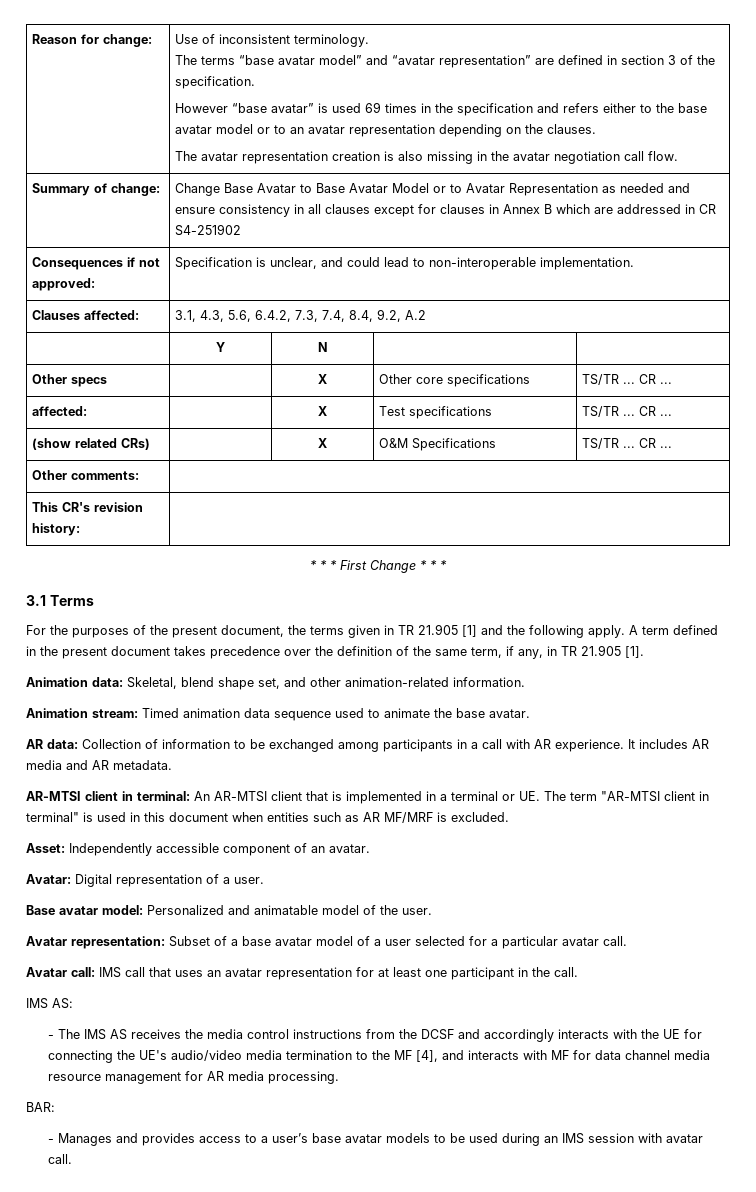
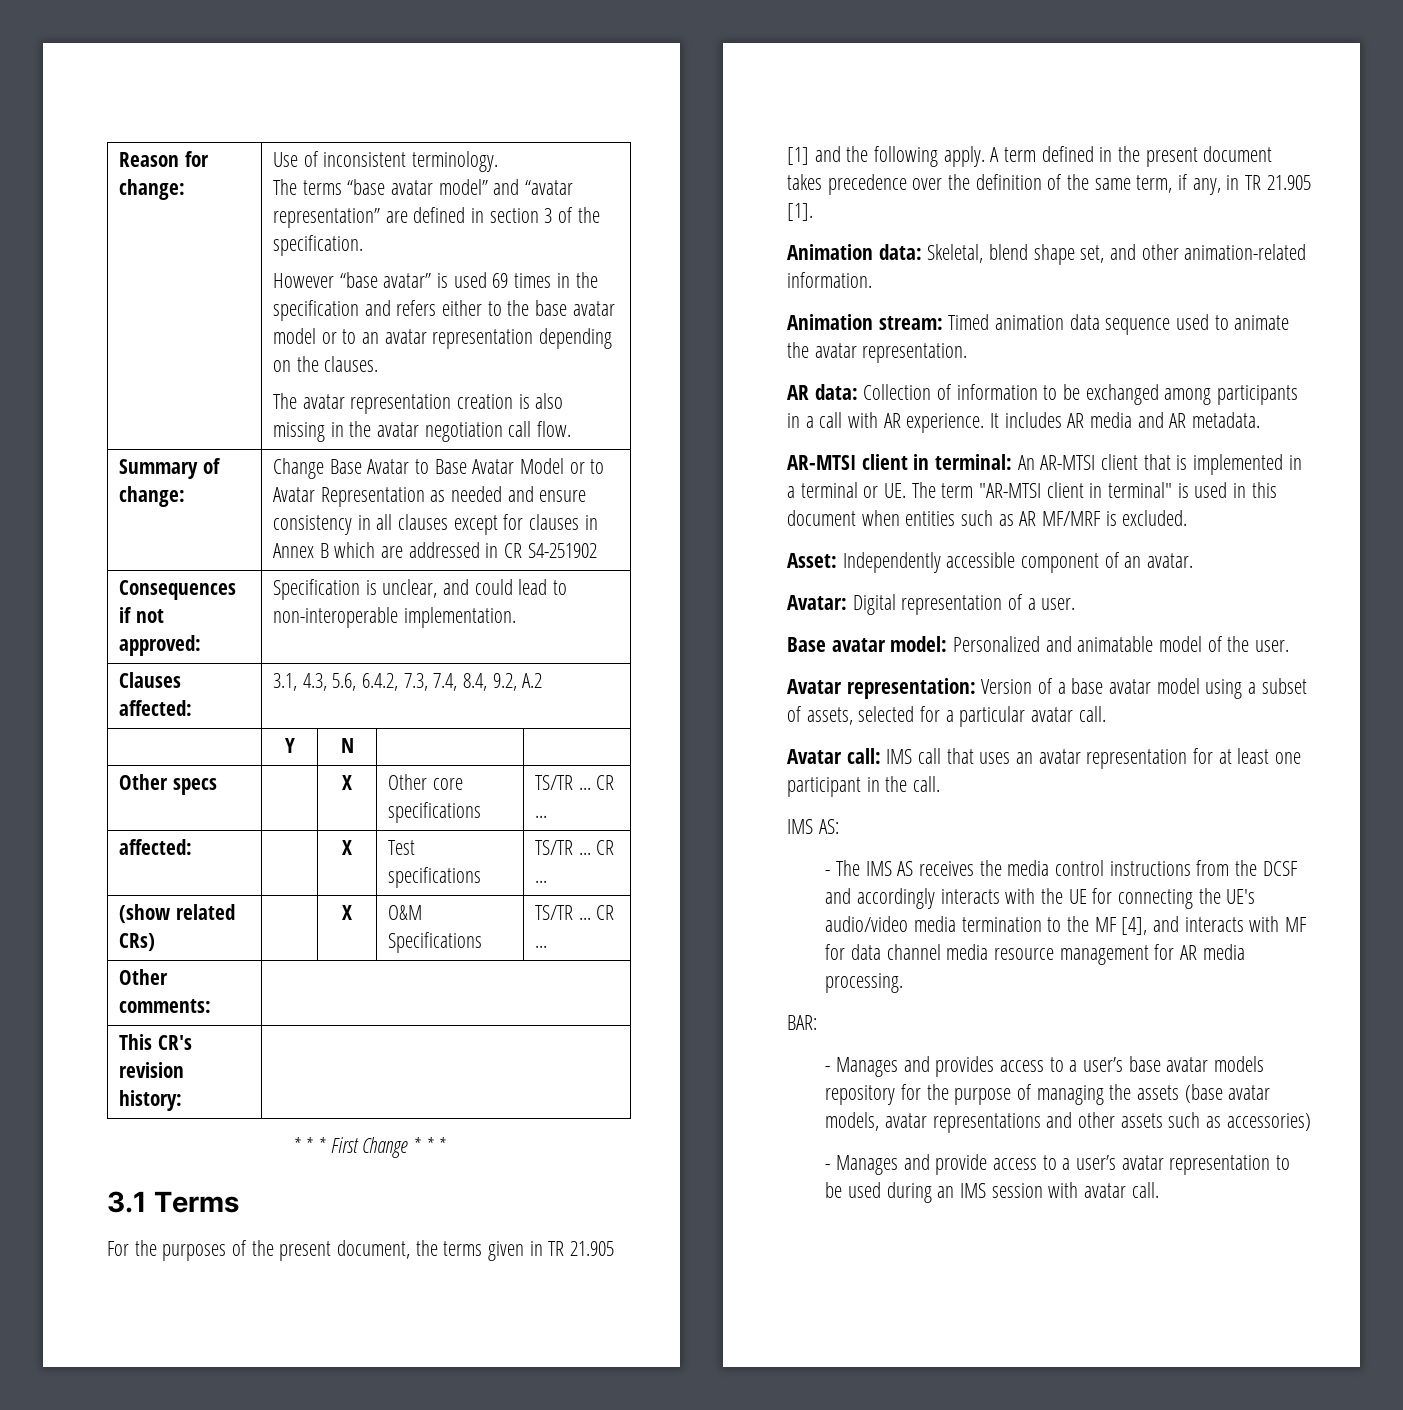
- Animation stream: Timed animation data sequence used to animate the base avatar.
+ Animation stream: Timed animation data sequence used to animate the avatar representation.
- Avatar representation: Subset of a base avatar model of a user selected for a particular avatar call.
+ Avatar representation: Version of a base avatar model using a subset of assets, selected for a particular avatar call.
- - Manages and provides access to a user’s base avatar models to be used during an IMS session with avatar call.
+ - Manages and provides access to a user’s base avatar models repository for the purpose of managing the assets (base avatar models, avatar representations and other assets such as accessories)
+ - Manages and provide access to a user’s avatar representation to be used during an IMS session with avatar call.

